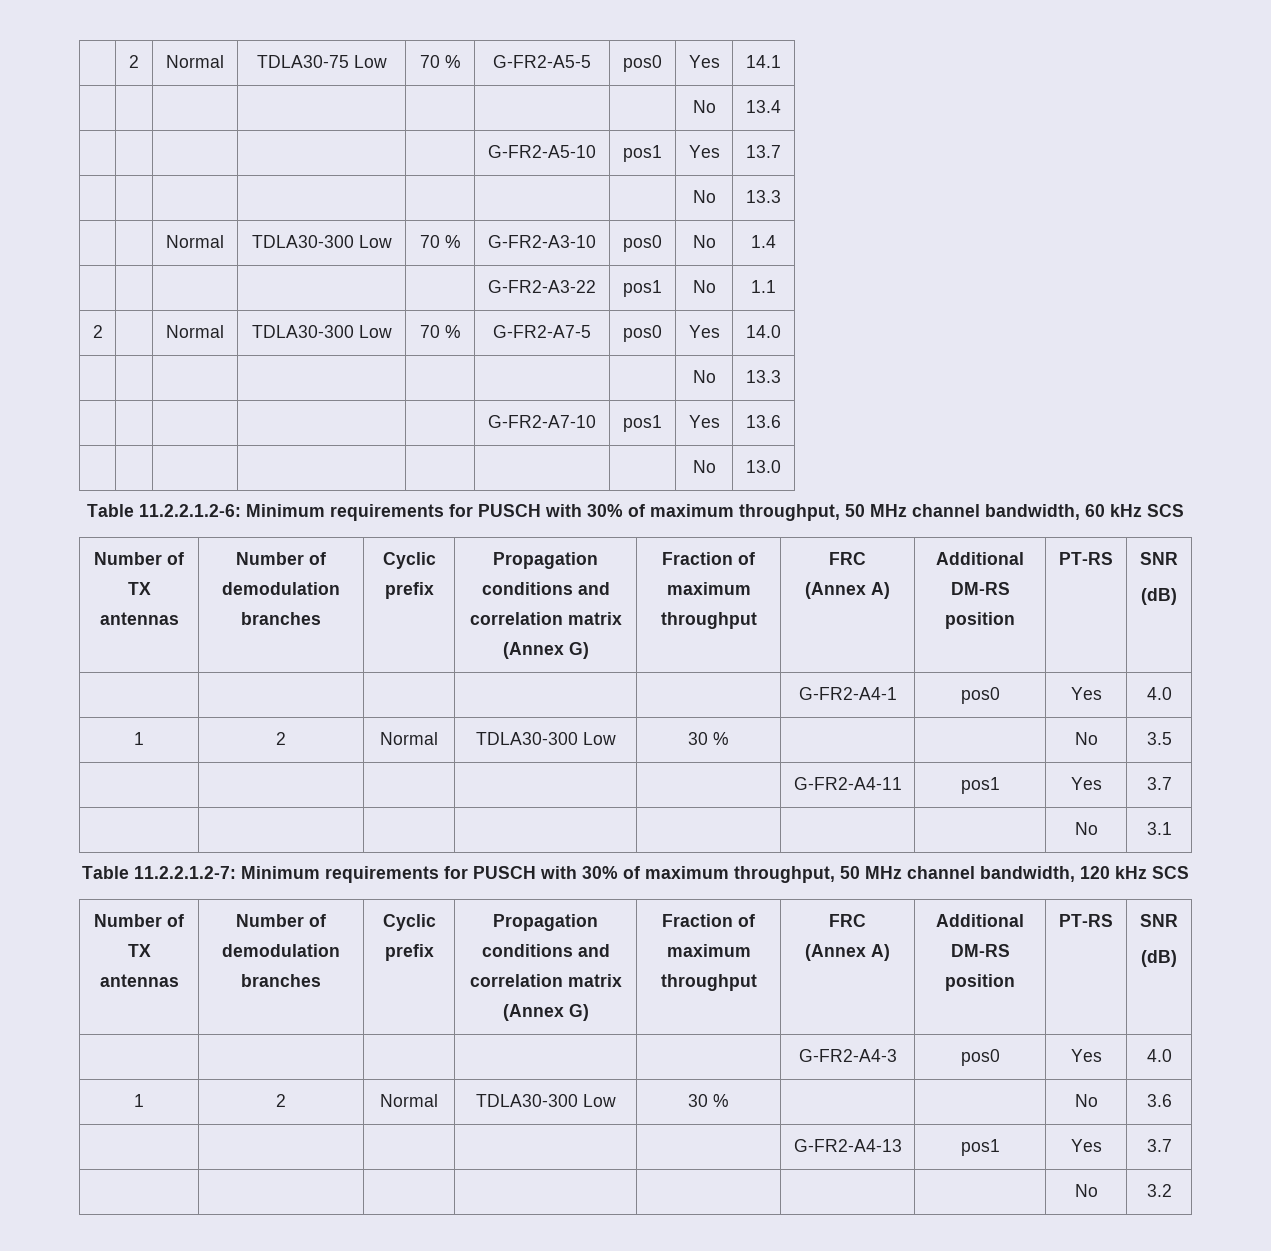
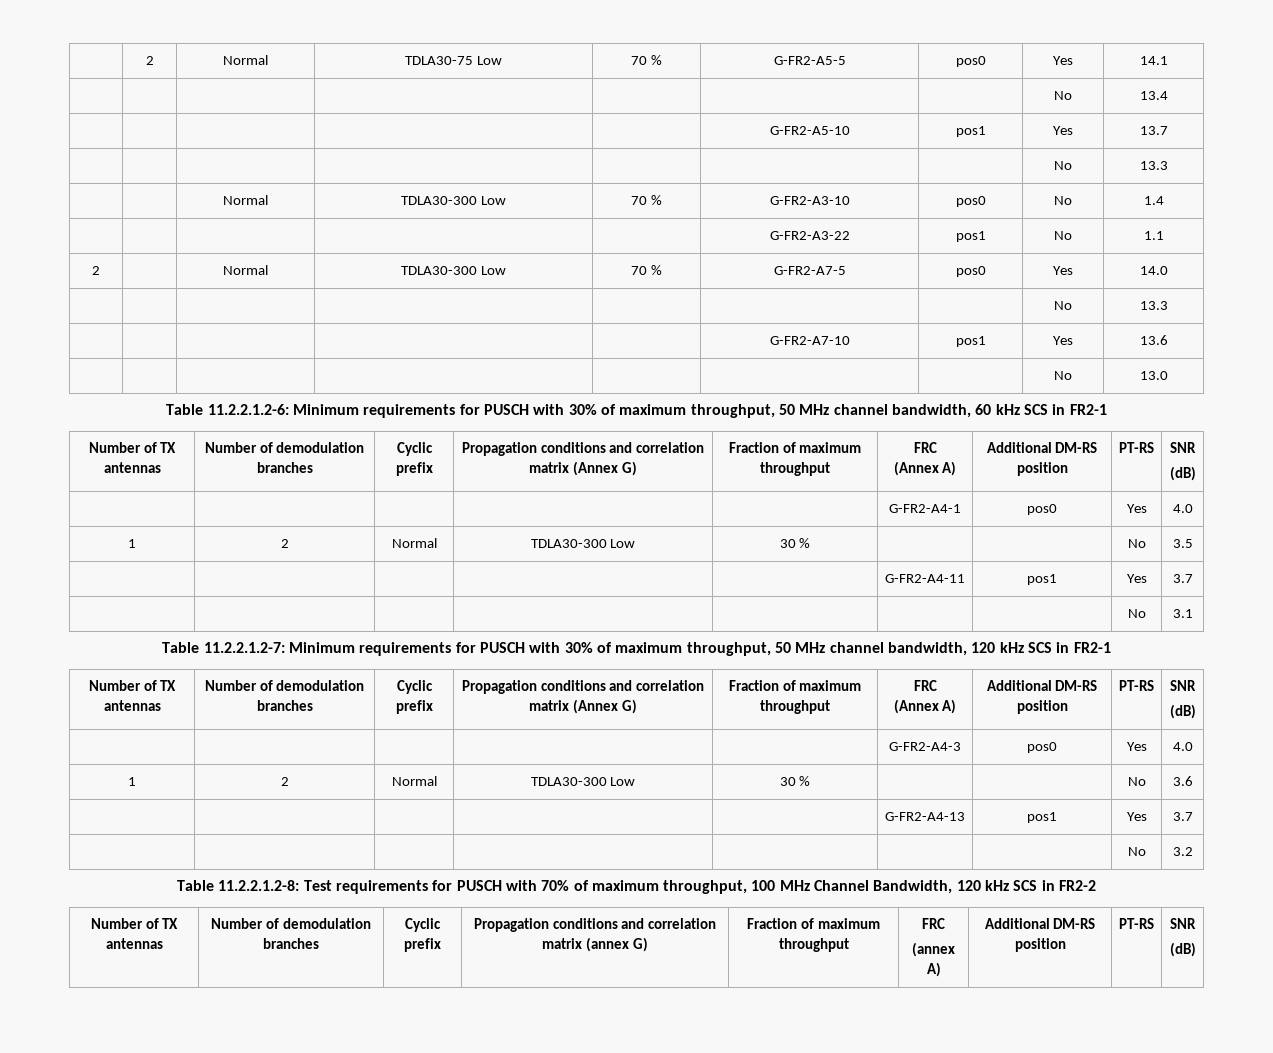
- Table 11.2.2.1.2-6: Minimum requirements for PUSCH with 30% of maximum throughput, 50 MHz channel bandwidth, 60 kHz SCS
+ Table 11.2.2.1.2-6: Minimum requirements for PUSCH with 30% of maximum throughput, 50 MHz channel bandwidth, 60 kHz SCS in FR2-1
- Table 11.2.2.1.2-7: Minimum requirements for PUSCH with 30% of maximum throughput, 50 MHz channel bandwidth, 120 kHz SCS
+ Table 11.2.2.1.2-7: Minimum requirements for PUSCH with 30% of maximum throughput, 50 MHz channel bandwidth, 120 kHz SCS in FR2-1
+ Table 11.2.2.1.2-8: Test requirements for PUSCH with 70% of maximum throughput, 100 MHz Channel Bandwidth, 120 kHz SCS in FR2-2
+ Number of TX antennas | Number of demodulation branches | Cyclic prefix | Propagation conditions and correlation matrix (annex G) | Fraction of maximum throughput | FRC
+ (annex A) | Additional DM-RS position | PT-RS | SNR
+ (dB)

